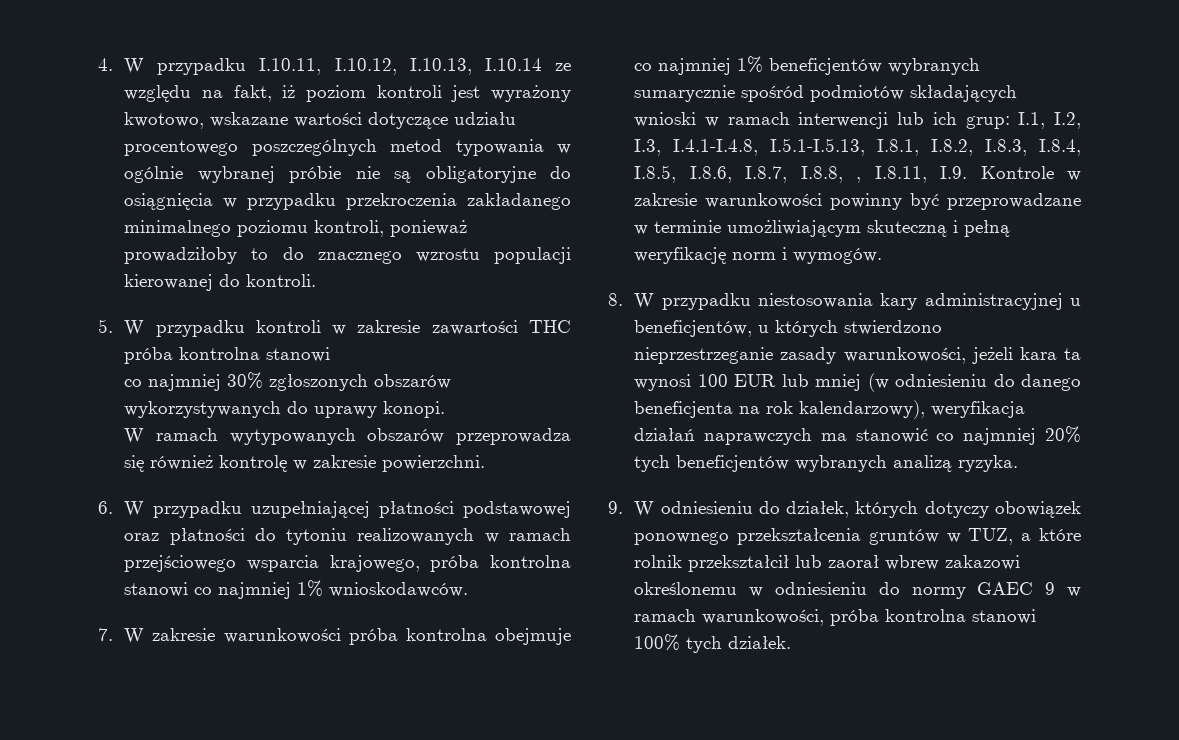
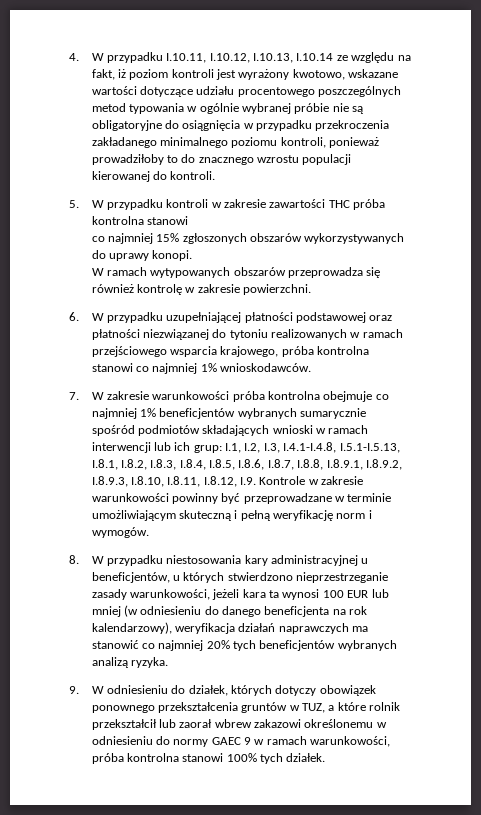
- co najmniej 30% zgłoszonych obszarów wykorzystywanych do uprawy konopi.
+ co najmniej 15% zgłoszonych obszarów wykorzystywanych do uprawy konopi.
- 6. W przypadku uzupełniającej płatności podstawowej oraz płatności do tytoniu realizowanych w ramach przejściowego wsparcia krajowego, próba kontrolna stanowi co najmniej 1% wnioskodawców.
+ 6. W przypadku uzupełniającej płatności podstawowej oraz płatności niezwiązanej do tytoniu realizowanych w ramach przejściowego wsparcia krajowego, próba kontrolna stanowi co najmniej 1% wnioskodawców.
- 7. W zakresie warunkowości próba kontrolna obejmuje co najmniej 1% beneficjentów wybranych sumarycznie spośród podmiotów składających wnioski w ramach interwencji lub ich grup: I.1, I.2, I.3, I.4.1-I.4.8, I.5.1-I.5.13, I.8.1, I.8.2, I.8.3, I.8.4, I.8.5, I.8.6, I.8.7, I.8.8, , I.8.11, I.9. Kontrole w zakresie warunkowości powinny być przeprowadzane w terminie umożliwiającym skuteczną i pełną weryfikację norm i wymogów.
+ 7. W zakresie warunkowości próba kontrolna obejmuje co najmniej 1% beneficjentów wybranych sumarycznie spośród podmiotów składających wnioski w ramach interwencji lub ich grup: I.1, I.2, I.3, I.4.1-I.4.8, I.5.1-I.5.13, I.8.1, I.8.2, I.8.3, I.8.4, I.8.5, I.8.6, I.8.7, I.8.8, I.8.9.1, I.8.9.2, I.8.9.3, I.8.10, I.8.11, I.8.12, I.9. Kontrole w zakresie warunkowości powinny być przeprowadzane w terminie umożliwiającym skuteczną i pełną weryfikację norm i wymogów.

